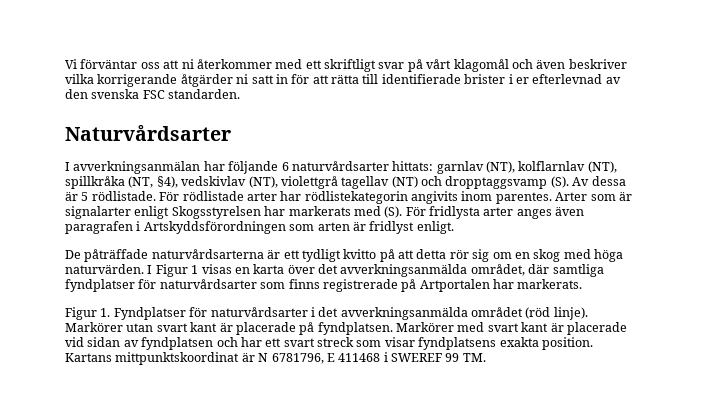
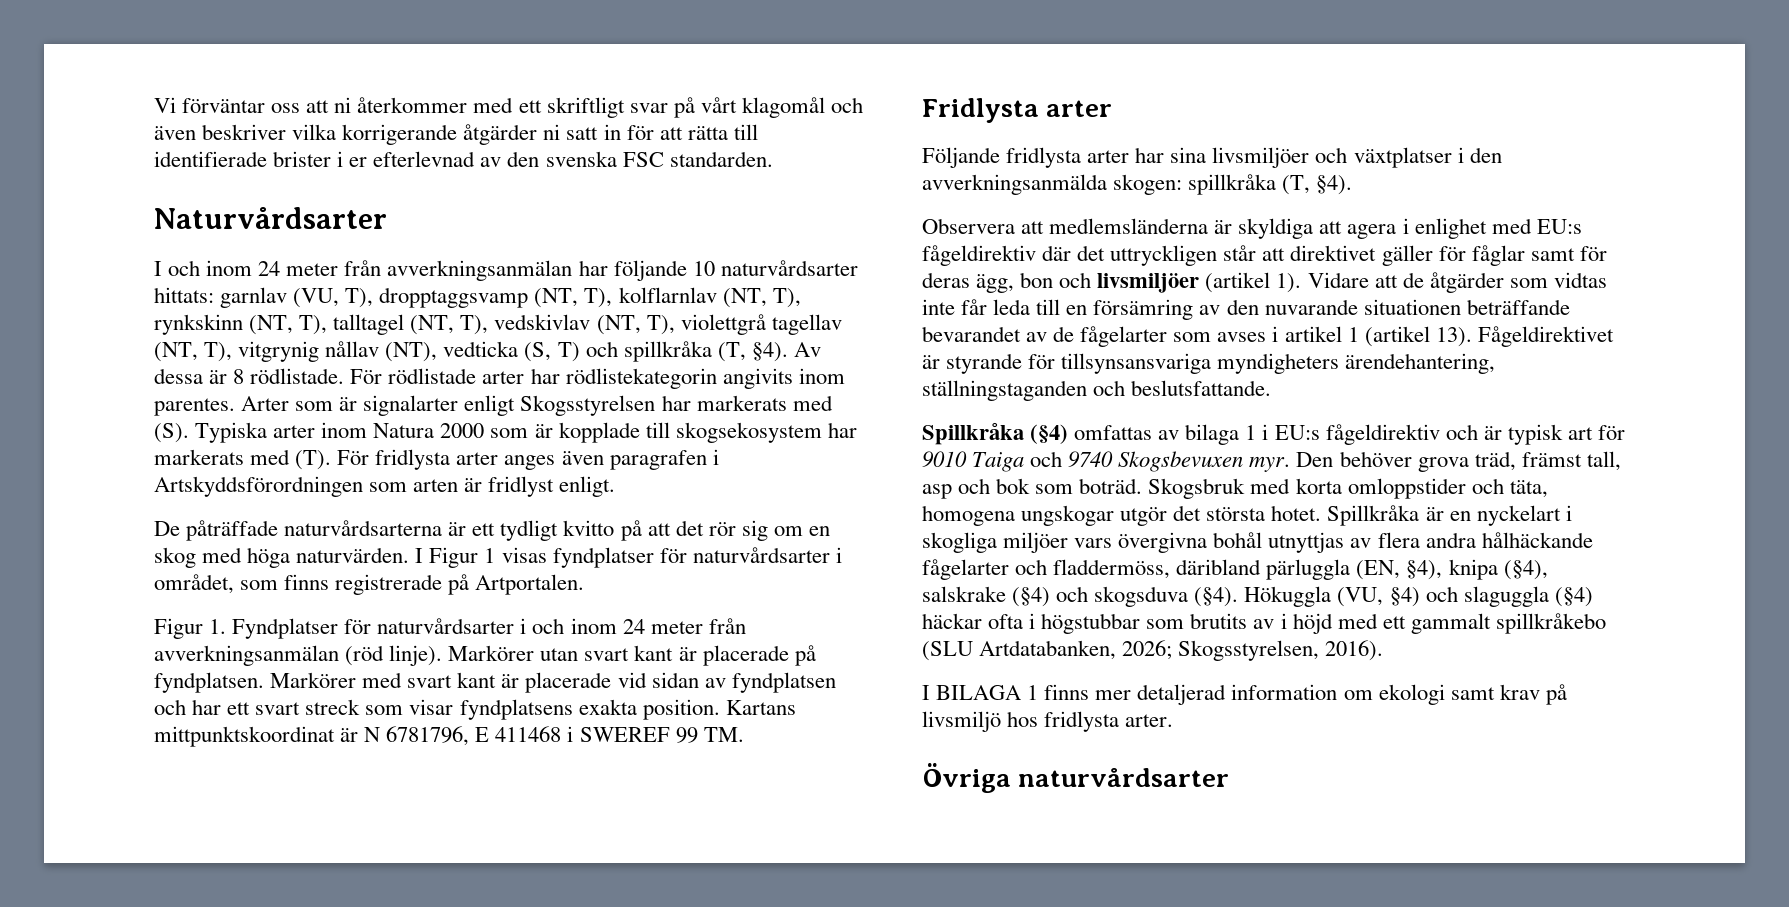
- I avverkningsanmälan har följande 6 naturvårdsarter hittats: garnlav (NT), kolflarnlav (NT), spillkråka (NT, §4), vedskivlav (NT), violettgrå tagellav (NT) och dropptaggsvamp (S). Av dessa är 5 rödlistade.
+ I och inom 24 meter från avverkningsanmälan har följande 10 naturvårdsarter hittats: garnlav (VU, T), dropptaggsvamp (NT, T), kolflarnlav (NT, T), rynkskinn (NT, T), talltagel (NT, T), vedskivlav (NT, T), violettgrå tagellav (NT, T), vitgrynig nållav (NT), vedticka (S, T) och spillkråka (T, §4). Av dessa är 8 rödlistade.
- Arter som är signalarter enligt Skogsstyrelsen har markerats med (S). För fridlysta arter anges även paragrafen i Artskyddsförordningen som arten är fridlyst enligt.
+ Arter som är signalarter enligt Skogsstyrelsen har markerats med (S). Typiska arter inom Natura 2000 som är kopplade till skogsekosystem har markerats med (T). För fridlysta arter anges även paragrafen i Artskyddsförordningen som arten är fridlyst enligt.
- De påträffade naturvårdsarterna är ett tydligt kvitto på att detta rör sig om en skog med höga naturvärden.
+ De påträffade naturvårdsarterna är ett tydligt kvitto på att det rör sig om en skog med höga naturvärden.
- I Figur 1 visas en karta över det avverkningsanmälda området, där samtliga fyndplatser för naturvårdsarter som finns registrerade på Artportalen har markerats.
+ I Figur 1 visas fyndplatser för naturvårdsarter i området, som finns registrerade på Artportalen.
- Figur 1. Fyndplatser för naturvårdsarter i det avverkningsanmälda området (röd linje).
+ Figur 1. Fyndplatser för naturvårdsarter i och inom 24 meter från avverkningsanmälan (röd linje).
+ Fridlysta arter
+ Följande fridlysta arter har sina livsmiljöer och växtplatser i den avverkningsanmälda skogen: spillkråka (T, §4).
+ Observera att medlemsländerna är skyldiga att agera i enlighet med EU:s fågeldirektiv där det uttryckligen står att direktivet gäller för fåglar samt för deras ägg, bon och livsmiljöer (artikel 1). Vidare att de åtgärder som vidtas inte får leda till en försämring av den nuvarande situationen beträffande bevarandet av de fågelarter som avses i artikel 1 (artikel 13). Fågeldirektivet är styrande för tillsynsansvariga myndigheters ärendehantering, ställningstaganden och beslutsfattande.
+ Spillkråka (§4) omfattas av bilaga 1 i EU:s fågeldirektiv och är typisk art för 9010 Taiga och 9740 Skogsbevuxen myr. Den behöver grova träd, främst tall, asp och bok som boträd. Skogsbruk med korta omloppstider och täta, homogena ungskogar utgör det största hotet. Spillkråka är en nyckelart i skogliga miljöer vars övergivna bohål utnyttjas av flera andra hålhäckande fågelarter och fladdermöss, däribland pärluggla (EN, §4), knipa (§4), salskrake (§4) och skogsduva (§4). Hökuggla (VU, §4) och slaguggla (§4) häckar ofta i högstubbar som brutits av i höjd med ett gammalt spillkråkebo (SLU Artdatabanken, 2026; Skogsstyrelsen, 2016).
+ I BILAGA 1 finns mer detaljerad information om ekologi samt krav på livsmiljö hos fridlysta arter.
+ Övriga naturvårdsarter

